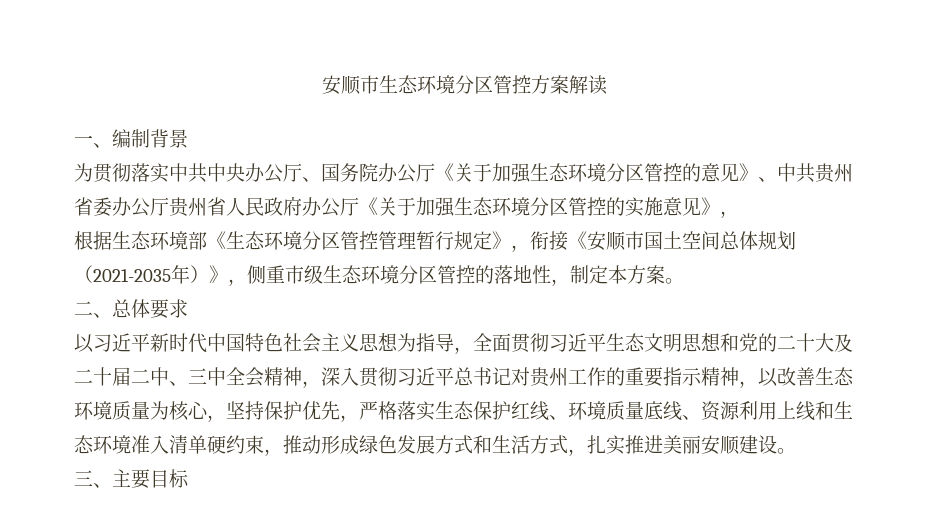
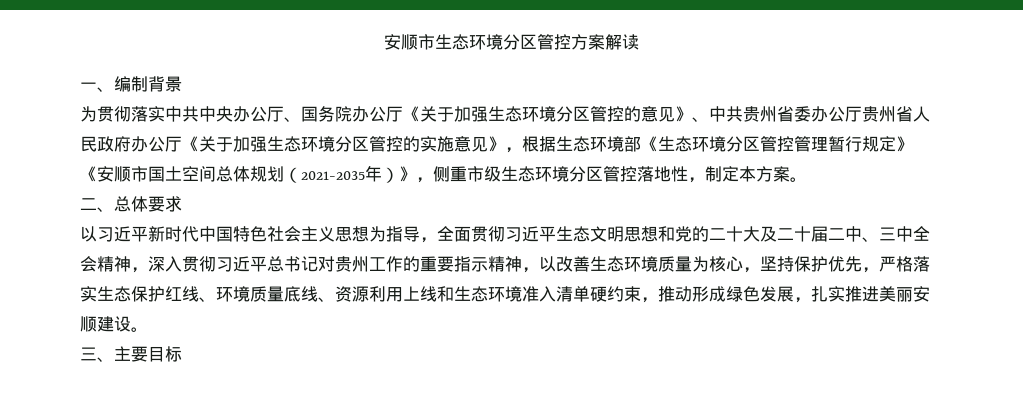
- 为贯彻落实中共中央办公厅、国务院办公厅《关于加强生态环境分区管控的意见》、中共贵州省委办公厅贵州省人民政府办公厅《关于加强生态环境分区管控的实施意见》，
- 根据生态环境部《生态环境分区管控管理暂行规定》，衔接《安顺市国土空间总体规划（2021-2035年）》，侧重市级生态环境分区管控的落地性，制定本方案。
+ 为贯彻落实中共中央办公厅、国务院办公厅《关于加强生态环境分区管控的意见》、中共贵州省委办公厅贵州省人民政府办公厅《关于加强生态环境分区管控的实施意见》，根据生态环境部《生态环境分区管控管理暂行规定》《安顺市国土空间总体规划（2021-2035年）》，侧重市级生态环境分区管控落地性，制定本方案。
- 以习近平新时代中国特色社会主义思想为指导，全面贯彻习近平生态文明思想和党的二十大及二十届二中、三中全会精神，深入贯彻习近平总书记对贵州工作的重要指示精神，以改善生态环境质量为核心，坚持保护优先，严格落实生态保护红线、环境质量底线、资源利用上线和生态环境准入清单硬约束，推动形成绿色发展方式和生活方式，扎实推进美丽安顺建设。
+ 以习近平新时代中国特色社会主义思想为指导，全面贯彻习近平生态文明思想和党的二十大及二十届二中、三中全会精神，深入贯彻习近平总书记对贵州工作的重要指示精神，以改善生态环境质量为核心，坚持保护优先，严格落实生态保护红线、环境质量底线、资源利用上线和生态环境准入清单硬约束，推动形成绿色发展，扎实推进美丽安顺建设。

